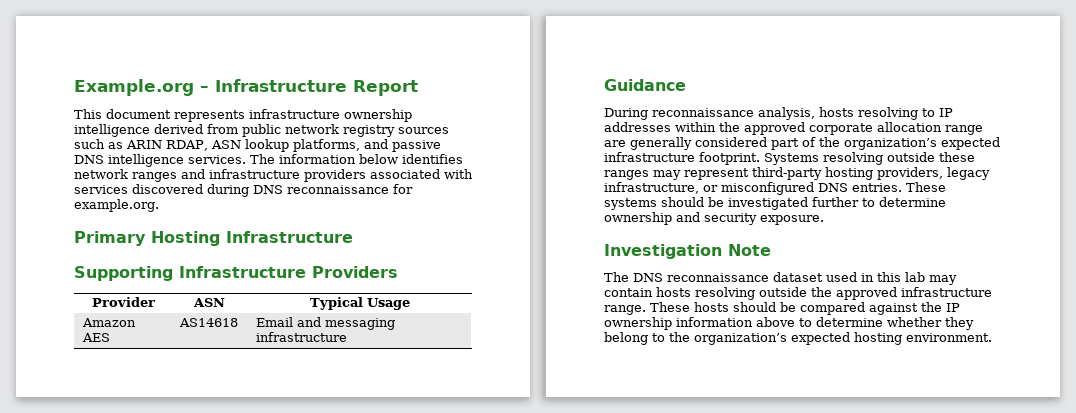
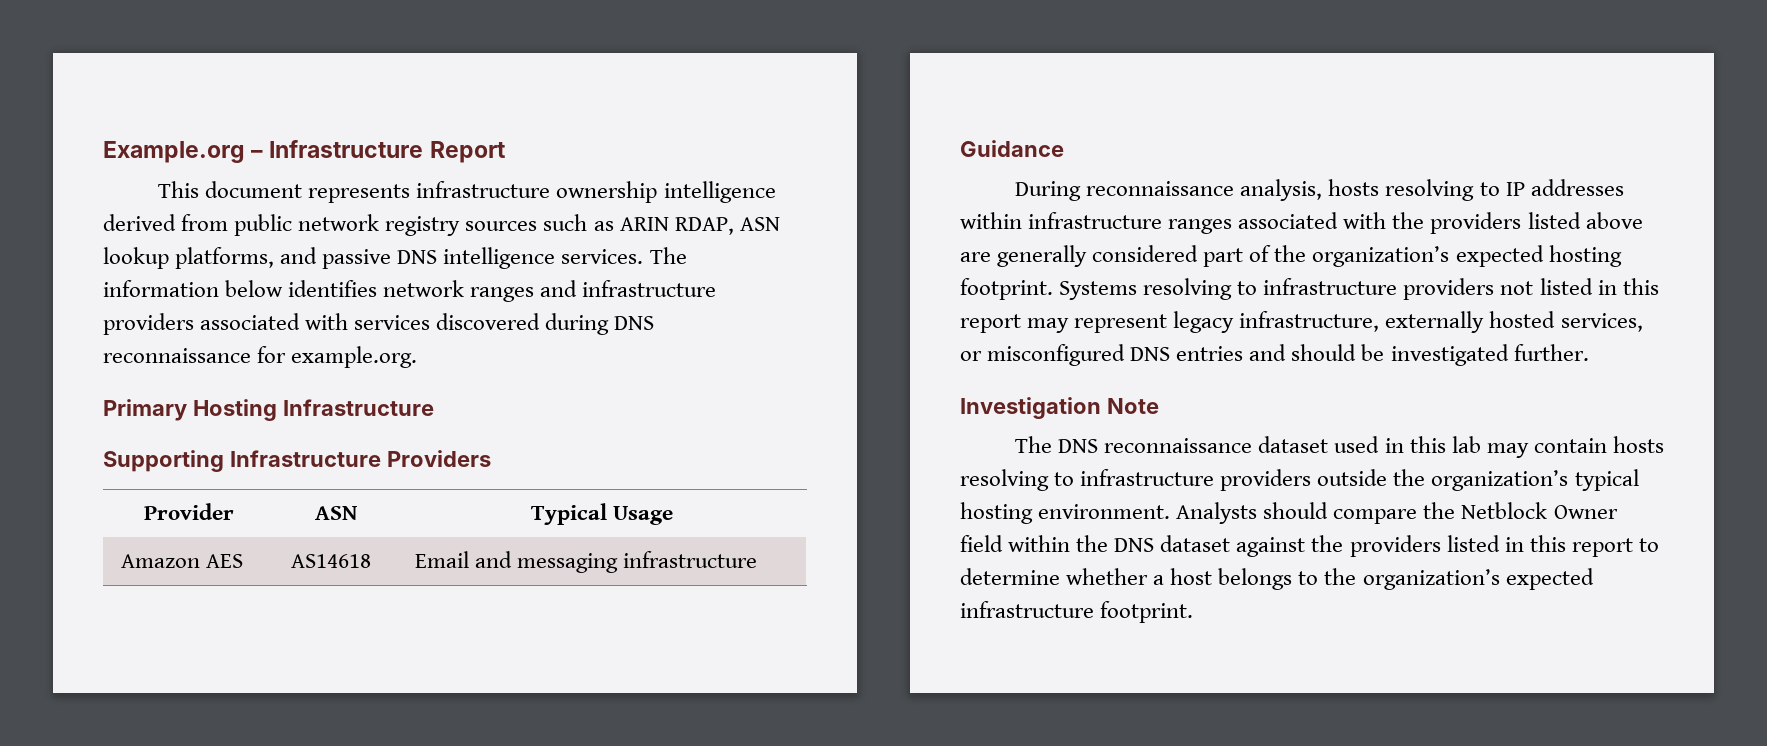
- During reconnaissance analysis, hosts resolving to IP addresses within the approved corporate allocation range are generally considered part of the organization’s expected infrastructure footprint.
+ During reconnaissance analysis, hosts resolving to IP addresses within infrastructure ranges associated with the providers listed above are generally considered part of the organization’s expected hosting footprint.
- Systems resolving outside these ranges may represent third-party hosting providers, legacy infrastructure, or misconfigured DNS entries. These systems should be investigated further to determine ownership and security exposure.
+ Systems resolving to infrastructure providers not listed in this report may represent legacy infrastructure, externally hosted services, or misconfigured DNS entries and should be investigated further.
- The DNS reconnaissance dataset used in this lab may contain hosts resolving outside the approved infrastructure range. These hosts should be compared against the IP ownership information above to determine whether they belong to the organization’s expected hosting environment.
+ The DNS reconnaissance dataset used in this lab may contain hosts resolving to infrastructure providers outside the organization’s typical hosting environment. Analysts should compare the Netblock Owner field within the DNS dataset against the providers listed in this report to determine whether a host belongs to the organization’s expected infrastructure footprint.

